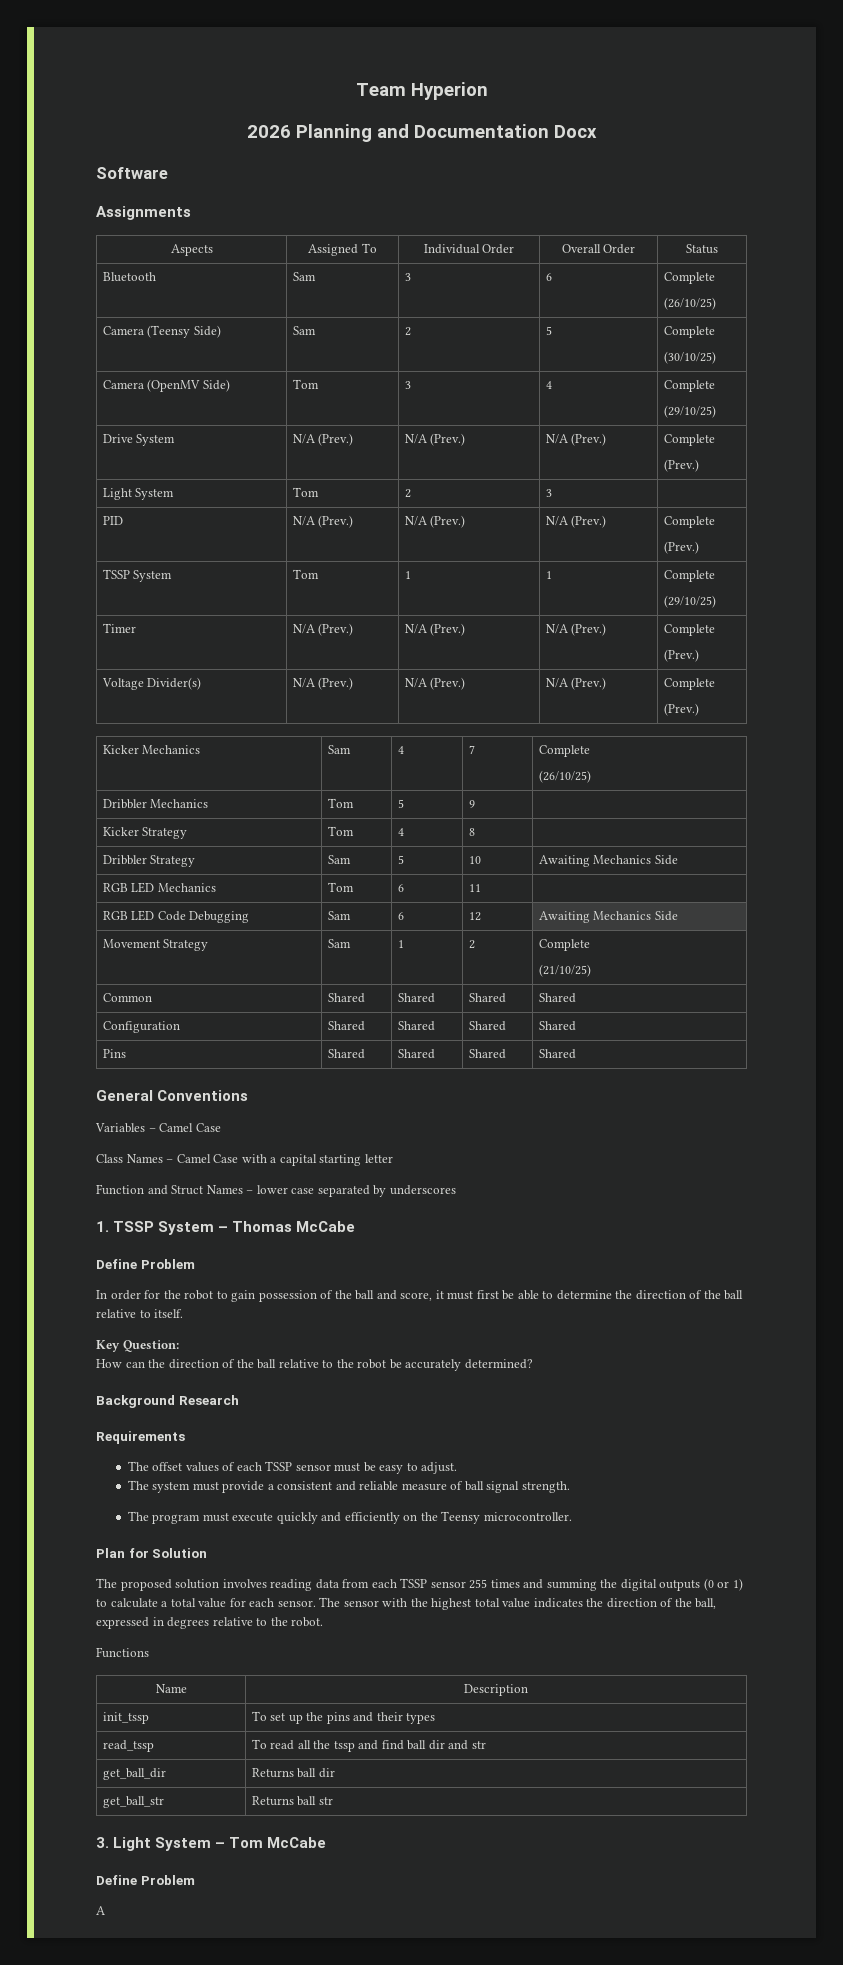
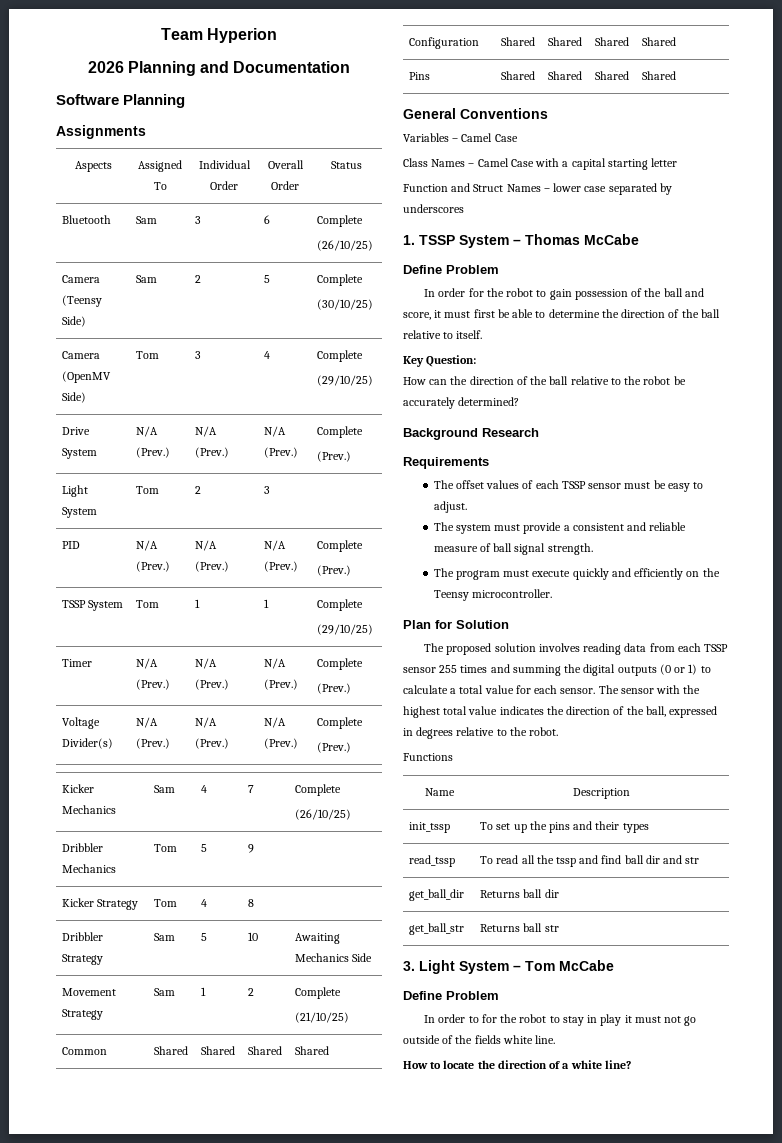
- 2026 Planning and Documentation Docx
+ 2026 Planning and Documentation
- Software
+ Software Planning
- RGB LED Mechanics | Tom | 6 | 11 |
- RGB LED Code Debugging | Sam | 6 | 12 | Awaiting Mechanics Side
- A
+ In order to for the robot to stay in play it must not go outside of the fields white line.
+ How to locate the direction of a white line?

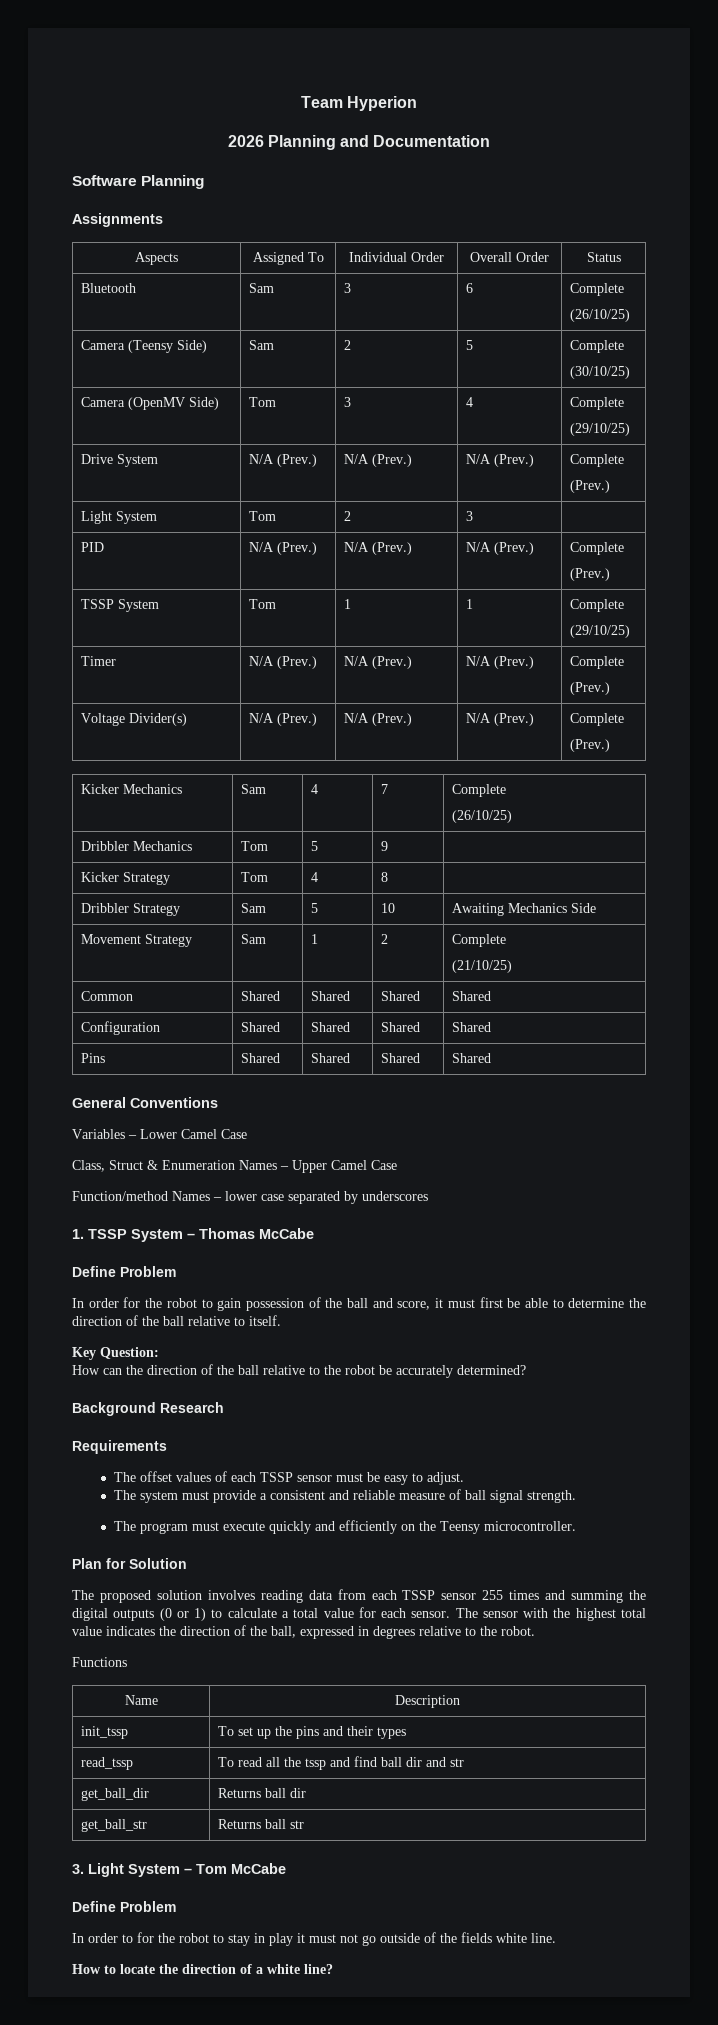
- Variables – Camel Case
- Class Names – Camel Case with a capital starting letter
- Function and Struct Names – lower case separated by underscores
+ Variables – Lower Camel Case
+ Class, Struct & Enumeration Names – Upper Camel Case
+ Function/method Names – lower case separated by underscores

